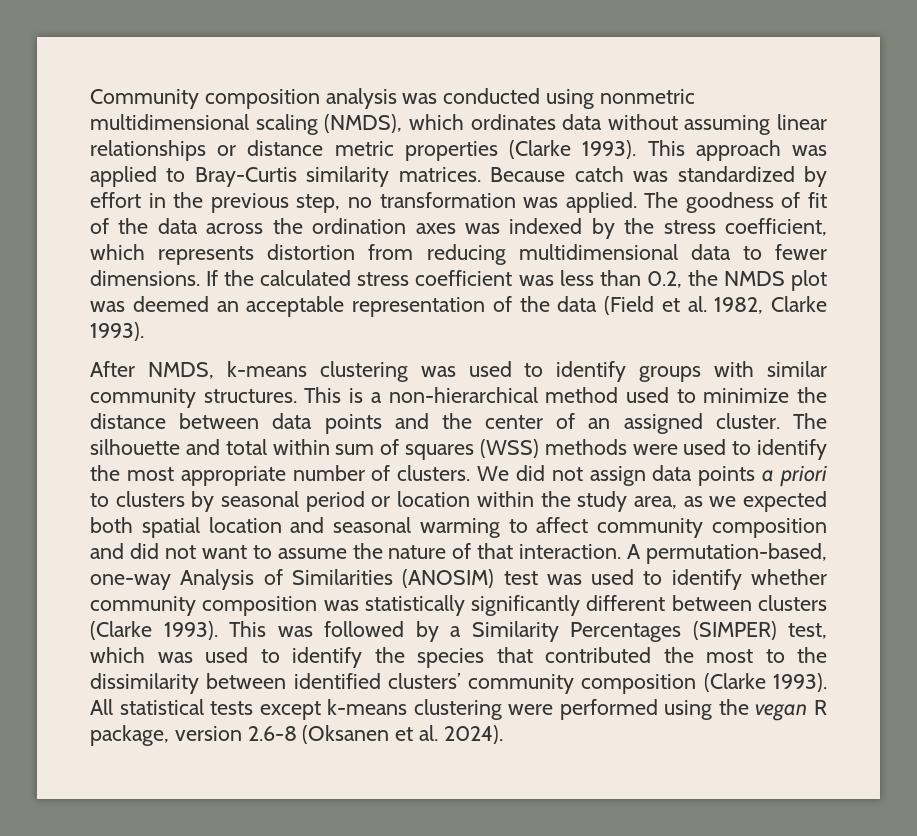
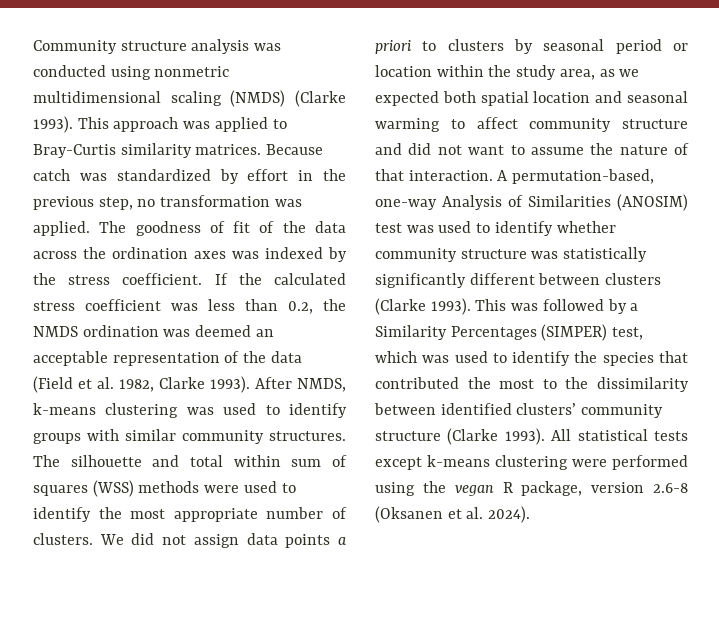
- Community composition analysis was conducted using nonmetric multidimensional scaling (NMDS), which ordinates data without assuming linear relationships or distance metric properties (Clarke 1993).
+ Community structure analysis was conducted using nonmetric multidimensional scaling (NMDS) (Clarke 1993).
- The goodness of fit of the data across the ordination axes was indexed by the stress coefficient, which represents distortion from reducing multidimensional data to fewer dimensions.
+ The goodness of fit of the data across the ordination axes was indexed by the stress coefficient.
- If the calculated stress coefficient was less than 0.2, the NMDS plot was deemed an acceptable representation of the data (Field et al. 1982, Clarke 1993).
- After NMDS, k-means clustering was used to identify groups with similar community structures.
+ If the calculated stress coefficient was less than 0.2, the NMDS ordination was deemed an acceptable representation of the data (Field et al. 1982, Clarke 1993). After NMDS, k-means clustering was used to identify groups with similar community structures.
- This is a non-hierarchical method used to minimize the distance between data points and the center of an assigned cluster.
- We did not assign data points a priori to clusters by seasonal period or location within the study area, as we expected both spatial location and seasonal warming to affect community composition and did not want to assume the nature of that interaction.
+ We did not assign data points a priori to clusters by seasonal period or location within the study area, as we expected both spatial location and seasonal warming to affect community structure and did not want to assume the nature of that interaction.
- A permutation-based, one-way Analysis of Similarities (ANOSIM) test was used to identify whether community composition was statistically significantly different between clusters (Clarke 1993).
+ A permutation-based, one-way Analysis of Similarities (ANOSIM) test was used to identify whether community structure was statistically significantly different between clusters (Clarke 1993).
- This was followed by a Similarity Percentages (SIMPER) test, which was used to identify the species that contributed the most to the dissimilarity between identified clusters’ community composition (Clarke 1993).
+ This was followed by a Similarity Percentages (SIMPER) test, which was used to identify the species that contributed the most to the dissimilarity between identified clusters’ community structure (Clarke 1993).

